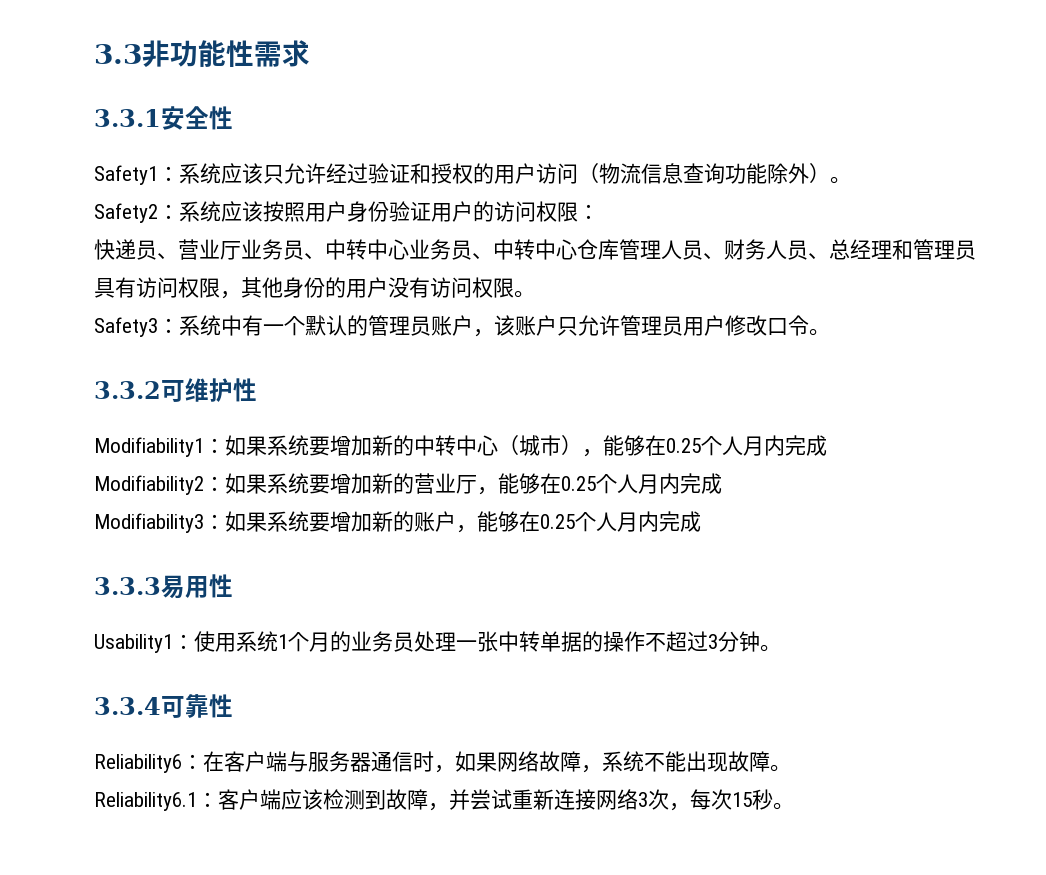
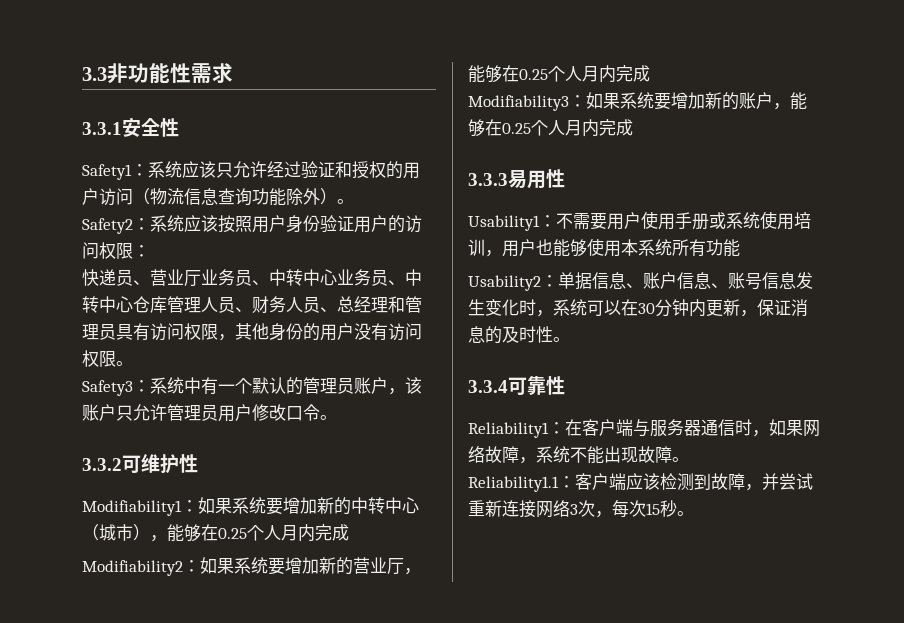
- Usability1：使用系统1个月的业务员处理一张中转单据的操作不超过3分钟。
+ Usability1：不需要用户使用手册或系统使用培训，用户也能够使用本系统所有功能
+ Usability2：单据信息、账户信息、账号信息发生变化时，系统可以在30分钟内更新，保证消息的及时性。
- Reliability6：在客户端与服务器通信时，如果网络故障，系统不能出现故障。
+ Reliability1：在客户端与服务器通信时，如果网络故障，系统不能出现故障。
- Reliability6.1：客户端应该检测到故障，并尝试重新连接网络3次，每次15秒。
+ Reliability1.1：客户端应该检测到故障，并尝试重新连接网络3次，每次15秒。

